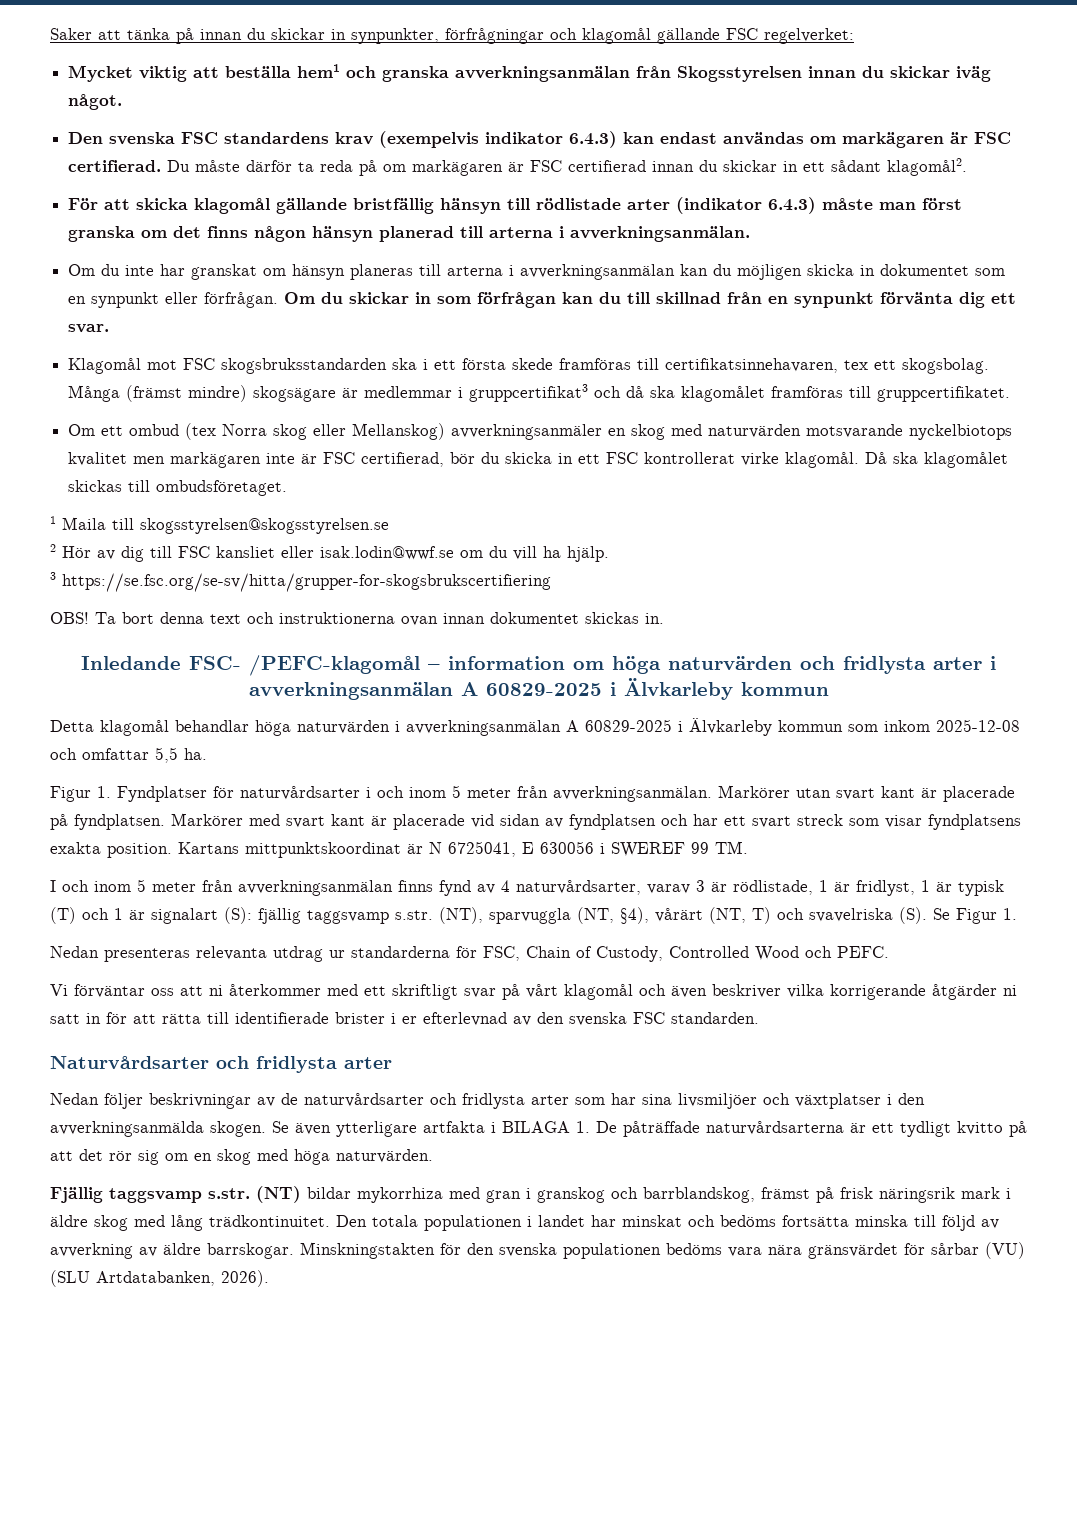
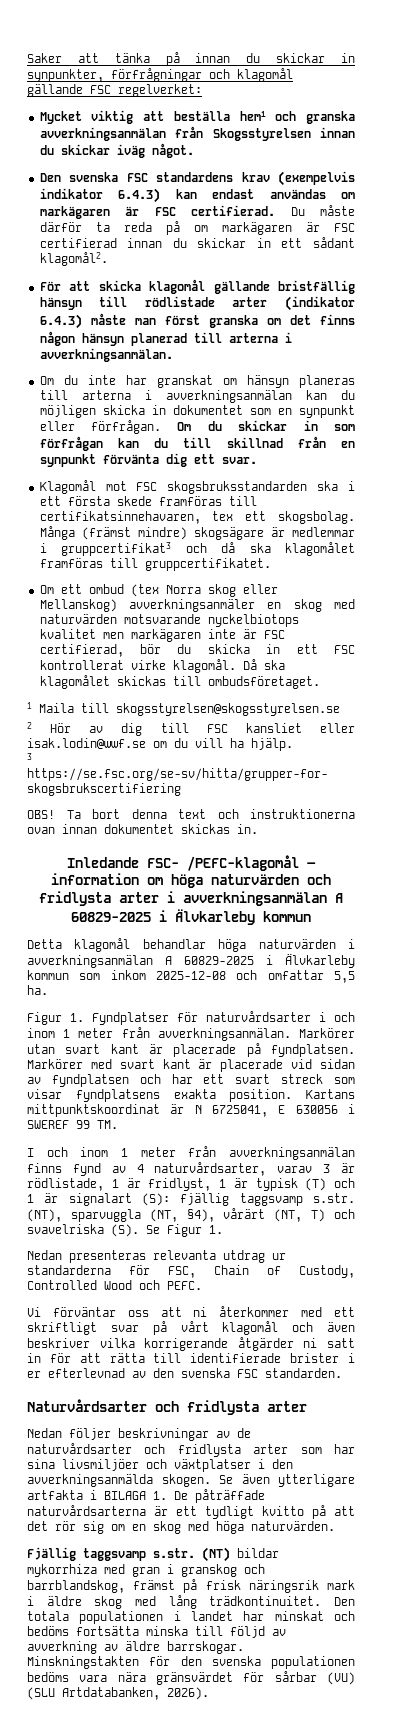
- Figur 1. Fyndplatser för naturvårdsarter i och inom 5 meter från avverkningsanmälan.
+ Figur 1. Fyndplatser för naturvårdsarter i och inom 1 meter från avverkningsanmälan.
- I och inom 5 meter från avverkningsanmälan finns fynd av 4 naturvårdsarter, varav 3 är rödlistade, 1 är fridlyst, 1 är typisk (T) och 1 är signalart (S): fjällig taggsvamp s.str. (NT), sparvuggla (NT, §4), vårärt (NT, T) och svavelriska (S). Se Figur 1.
+ I och inom 1 meter från avverkningsanmälan finns fynd av 4 naturvårdsarter, varav 3 är rödlistade, 1 är fridlyst, 1 är typisk (T) och 1 är signalart (S): fjällig taggsvamp s.str. (NT), sparvuggla (NT, §4), vårärt (NT, T) och svavelriska (S). Se Figur 1.

